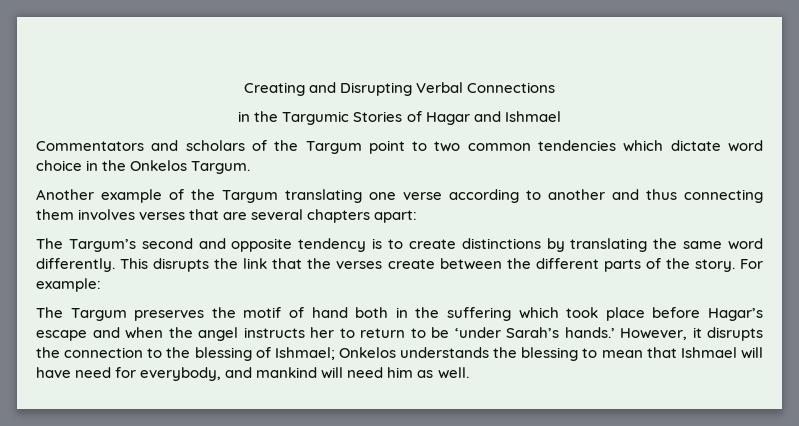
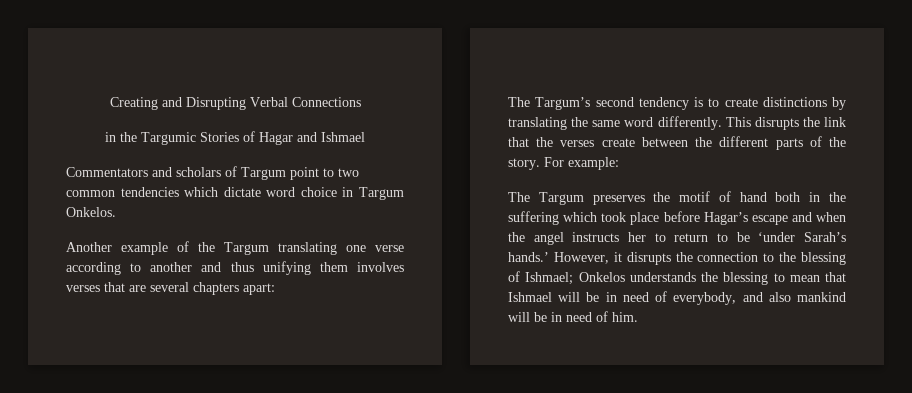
- Commentators and scholars of the Targum point to two common tendencies which dictate word choice in the Onkelos Targum.
+ Commentators and scholars of Targum point to two common tendencies which dictate word choice in Targum Onkelos.
- Another example of the Targum translating one verse according to another and thus connecting them involves verses that are several chapters apart:
+ Another example of the Targum translating one verse according to another and thus unifying them involves verses that are several chapters apart:
- The Targum’s second and opposite tendency is to create distinctions by translating the same word differently.
+ The Targum’s second tendency is to create distinctions by translating the same word differently.
- However, it disrupts the connection to the blessing of Ishmael; Onkelos understands the blessing to mean that Ishmael will have need for everybody, and mankind will need him as well.
+ However, it disrupts the connection to the blessing of Ishmael; Onkelos understands the blessing to mean that Ishmael will be in need of everybody, and also mankind will be in need of him.

